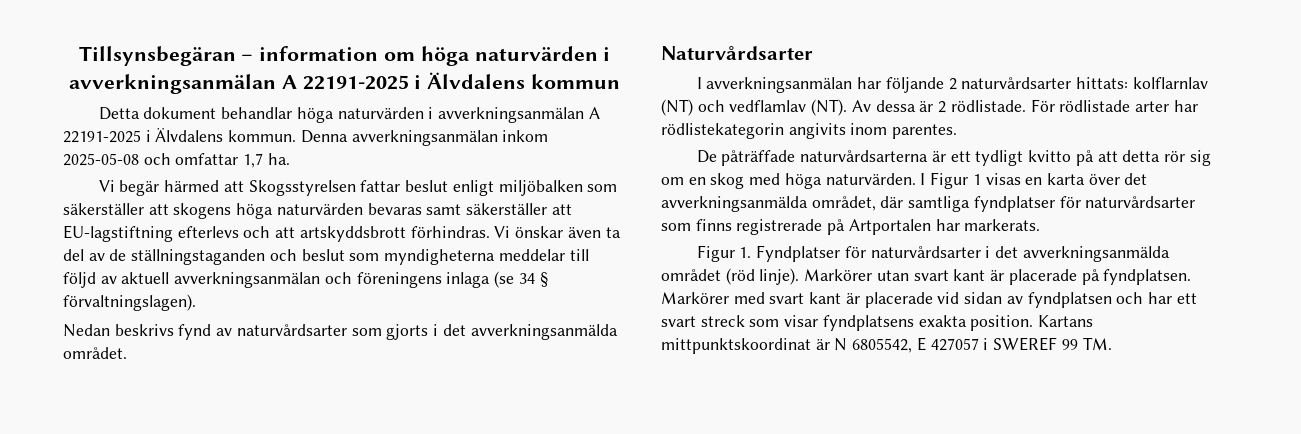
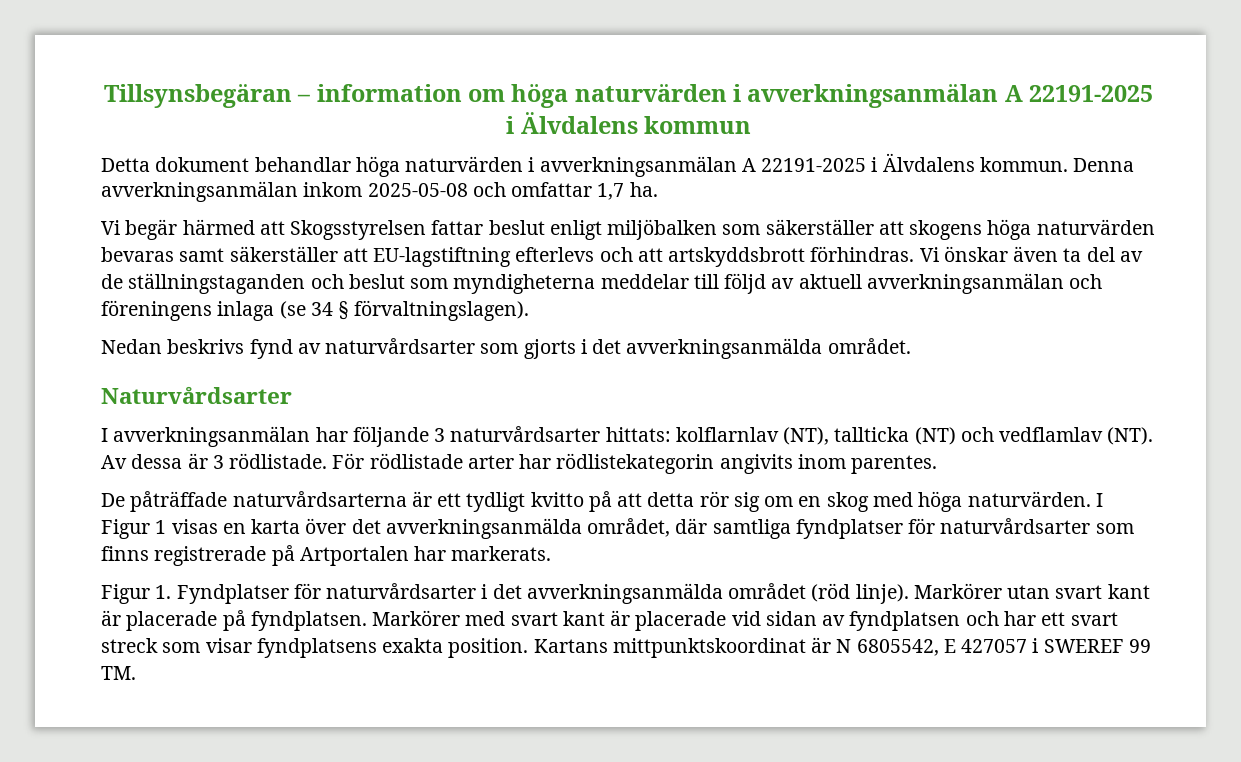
- I avverkningsanmälan har följande 2 naturvårdsarter hittats: kolflarnlav (NT) och vedflamlav (NT). Av dessa är 2 rödlistade.
+ I avverkningsanmälan har följande 3 naturvårdsarter hittats: kolflarnlav (NT), tallticka (NT) och vedflamlav (NT). Av dessa är 3 rödlistade.

